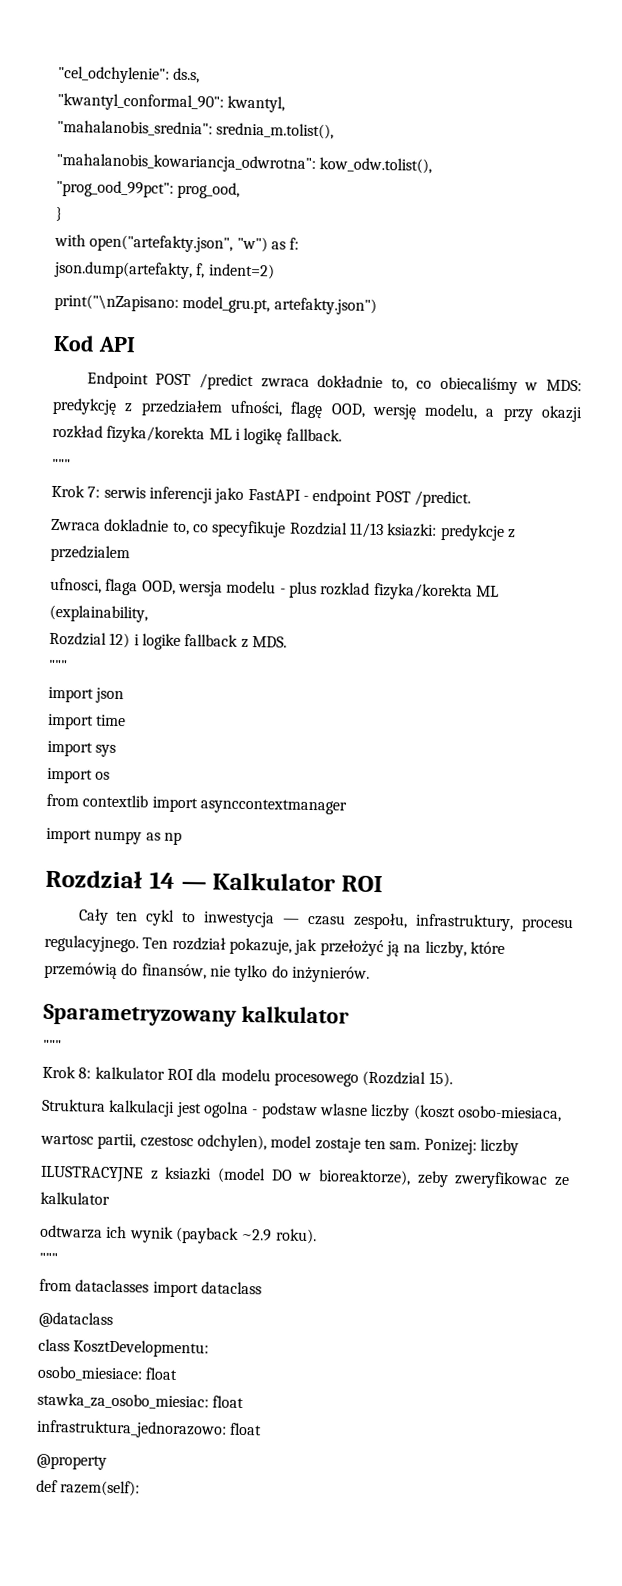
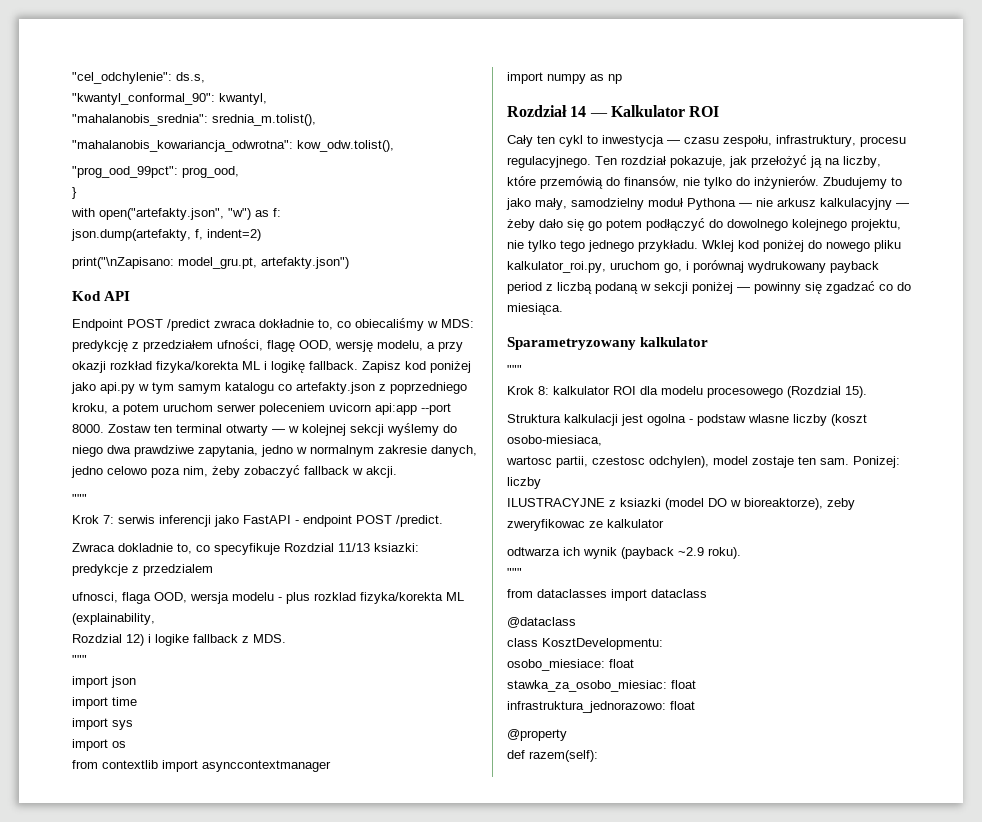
+ Zapisz kod poniżej jako api.py w tym samym katalogu co artefakty.json z poprzedniego kroku, a potem uruchom serwer poleceniem uvicorn api:app --port 8000. Zostaw ten terminal otwarty — w kolejnej sekcji wyślemy do niego dwa prawdziwe zapytania, jedno w normalnym zakresie danych, jedno celowo poza nim, żeby zobaczyć fallback w akcji.
+ Zbudujemy to jako mały, samodzielny moduł Pythona — nie arkusz kalkulacyjny — żeby dało się go potem podłączyć do dowolnego kolejnego projektu, nie tylko tego jednego przykładu. Wklej kod poniżej do nowego pliku kalkulator_roi.py, uruchom go, i porównaj wydrukowany payback period z liczbą podaną w sekcji poniżej — powinny się zgadzać co do miesiąca.

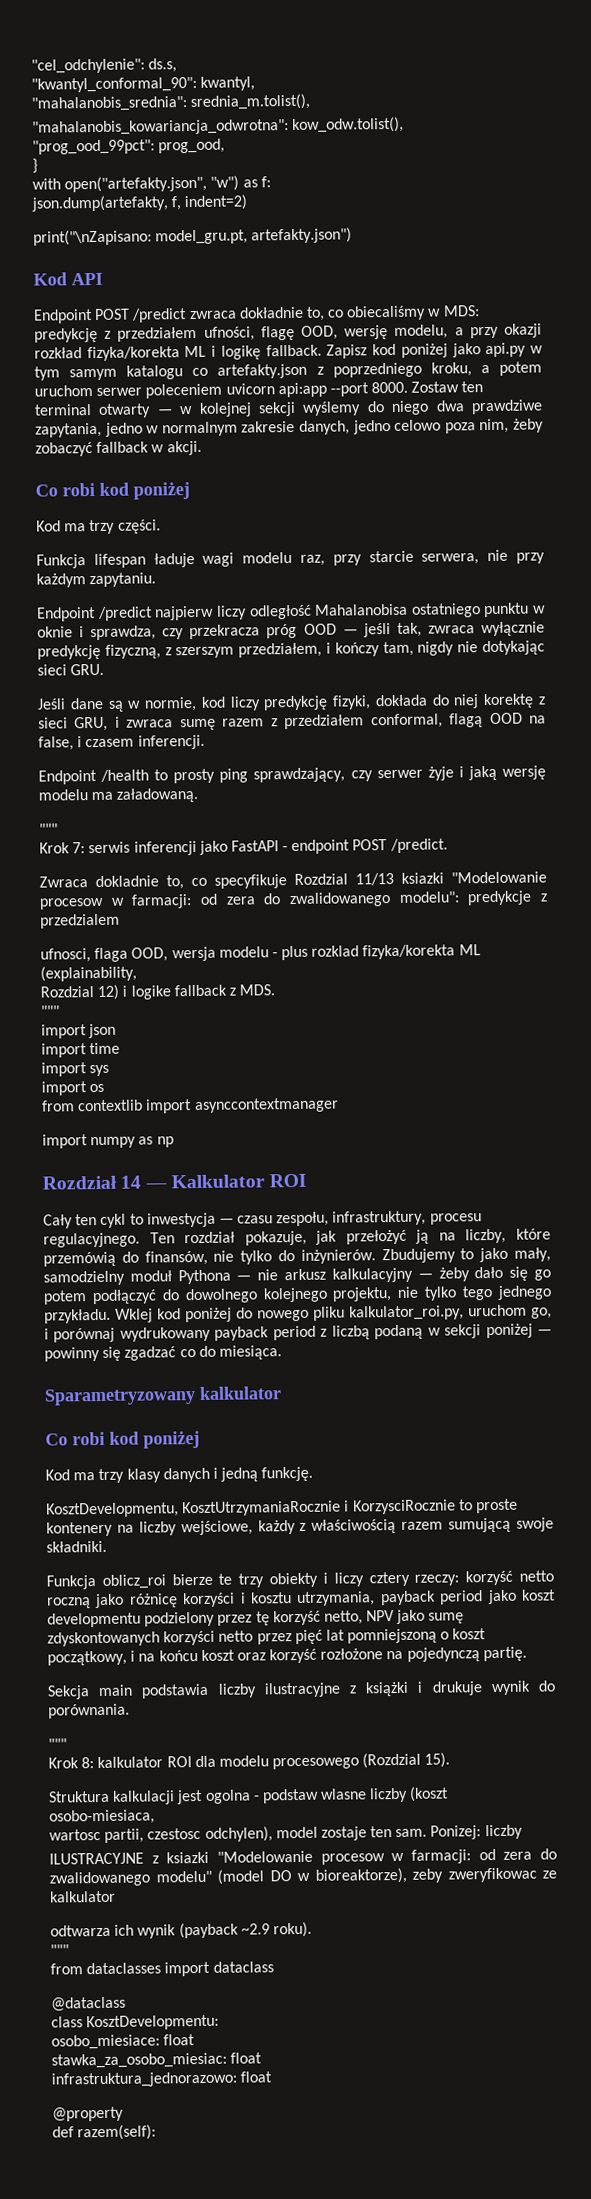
  Zostaw ten terminal otwarty — w kolejnej sekcji wyślemy do niego dwa prawdziwe zapytania, jedno w normalnym zakresie danych, jedno celowo poza nim, żeby zobaczyć fallback w akcji.
+ Co robi kod poniżej
+ Kod ma trzy części.
+ Funkcja lifespan ładuje wagi modelu raz, przy starcie serwera, nie przy każdym zapytaniu.
+ Endpoint /predict najpierw liczy odległość Mahalanobisa ostatniego punktu w oknie i sprawdza, czy przekracza próg OOD — jeśli tak, zwraca wyłącznie predykcję fizyczną, z szerszym przedziałem, i kończy tam, nigdy nie dotykając sieci GRU.
+ Jeśli dane są w normie, kod liczy predykcję fizyki, dokłada do niej korektę z sieci GRU, i zwraca sumę razem z przedziałem conformal, flagą OOD na false, i czasem inferencji.
+ Endpoint /health to prosty ping sprawdzający, czy serwer żyje i jaką wersję modelu ma załadowaną.
- Zwraca dokladnie to, co specyfikuje Rozdzial 11/13 ksiazki: predykcje z przedzialem
+ Zwraca dokladnie to, co specyfikuje Rozdzial 11/13 ksiazki "Modelowanie procesow w farmacji: od zera do zwalidowanego modelu": predykcje z przedzialem
  Sparametryzowany kalkulator
+ Co robi kod poniżej
+ Kod ma trzy klasy danych i jedną funkcję.
+ KosztDevelopmentu, KosztUtrzymaniaRocznie i KorzysciRocznie to proste kontenery na liczby wejściowe, każdy z właściwością razem sumującą swoje składniki.
+ Funkcja oblicz_roi bierze te trzy obiekty i liczy cztery rzeczy: korzyść netto roczną jako różnicę korzyści i kosztu utrzymania, payback period jako koszt developmentu podzielony przez tę korzyść netto, NPV jako sumę zdyskontowanych korzyści netto przez pięć lat pomniejszoną o koszt początkowy, i na końcu koszt oraz korzyść rozłożone na pojedynczą partię.
+ Sekcja main podstawia liczby ilustracyjne z książki i drukuje wynik do porównania.
- ILUSTRACYJNE z ksiazki (model DO w bioreaktorze), zeby zweryfikowac ze kalkulator
+ ILUSTRACYJNE z ksiazki "Modelowanie procesow w farmacji: od zera do zwalidowanego modelu" (model DO w bioreaktorze), zeby zweryfikowac ze kalkulator

